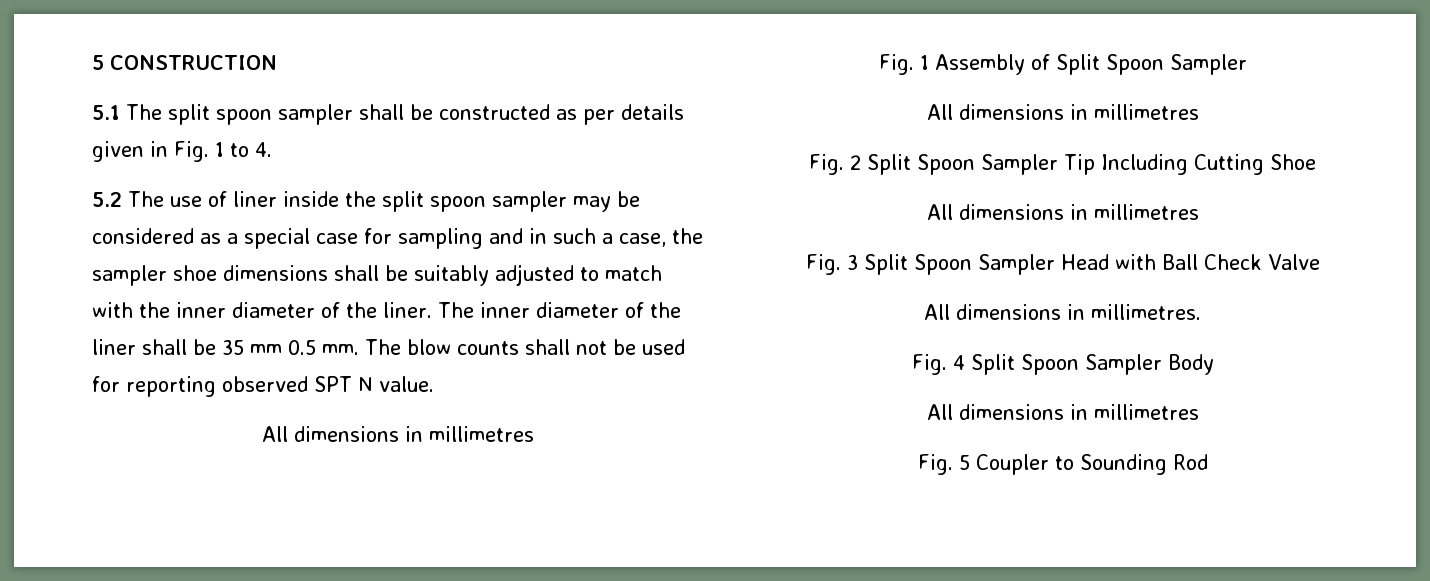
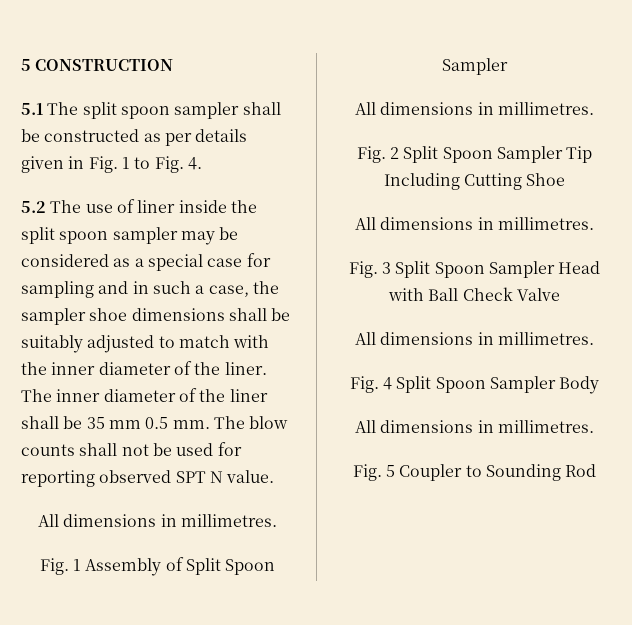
- 5.1 The split spoon sampler shall be constructed as per details given in Fig. 1 to 4.
+ 5.1 The split spoon sampler shall be constructed as per details given in Fig. 1 to Fig. 4.
  The blow counts shall not be used for reporting observed SPT N value.
- All dimensions in millimetres
+ All dimensions in millimetres.
  Fig. 1 Assembly of Split Spoon Sampler
- All dimensions in millimetres
+ All dimensions in millimetres.
  Fig. 2 Split Spoon Sampler Tip Including Cutting Shoe
- All dimensions in millimetres
+ All dimensions in millimetres.
  Fig. 4 Split Spoon Sampler Body
- All dimensions in millimetres
+ All dimensions in millimetres.

